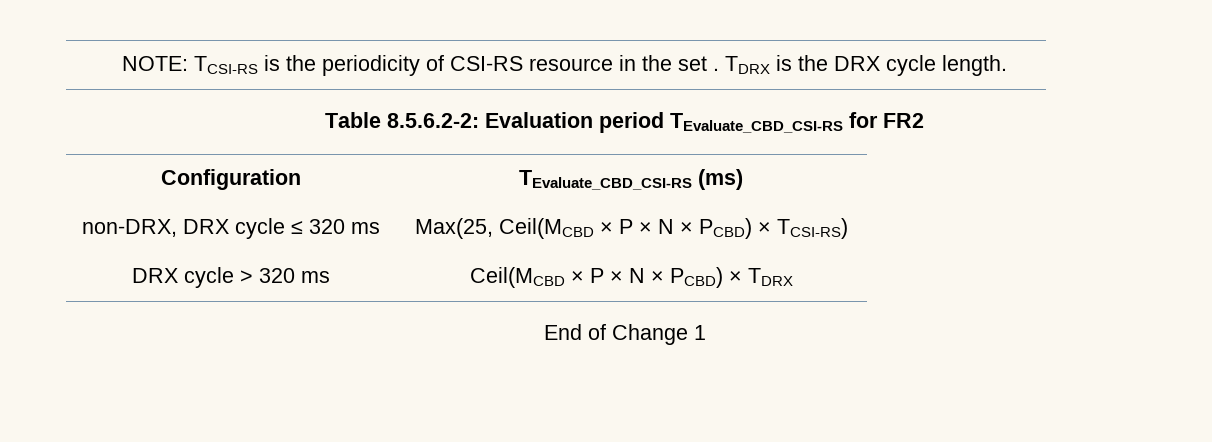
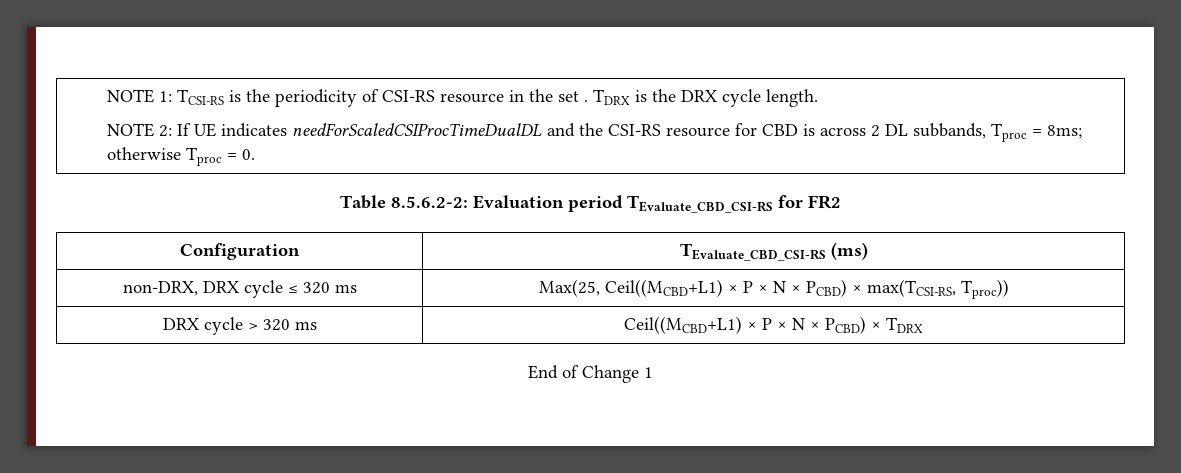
- NOTE: TCSI-RS is the periodicity of CSI-RS resource in the set .
+ NOTE 1: TCSI-RS is the periodicity of CSI-RS resource in the set .
+ NOTE 2: If UE indicates needForScaledCSIProcTimeDualDL and the CSI-RS resource for CBD is across 2 DL subbands, Tproc = 8ms; otherwise Tproc = 0.
- non-DRX, DRX cycle ≤ 320 ms | Max(25, Ceil(MCBD × P × N × PCBD) × TCSI-RS)
+ non-DRX, DRX cycle ≤ 320 ms | Max(25, Ceil((MCBD+L1) × P × N × PCBD) × max(TCSI-RS, Tproc))
- DRX cycle > 320 ms | Ceil(MCBD × P × N × PCBD) × TDRX
+ DRX cycle > 320 ms | Ceil((MCBD+L1) × P × N × PCBD) × TDRX

